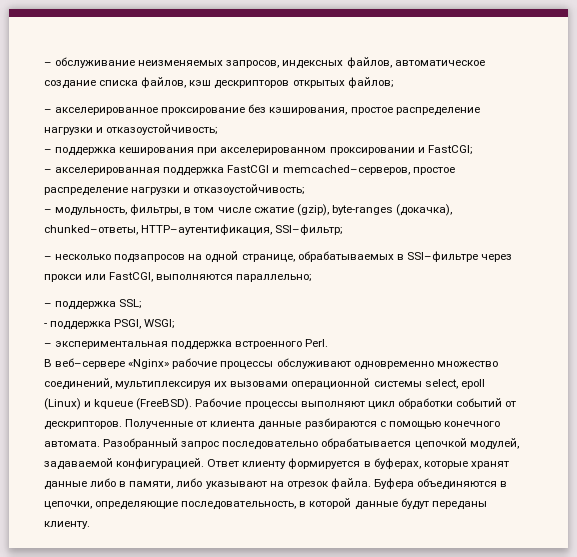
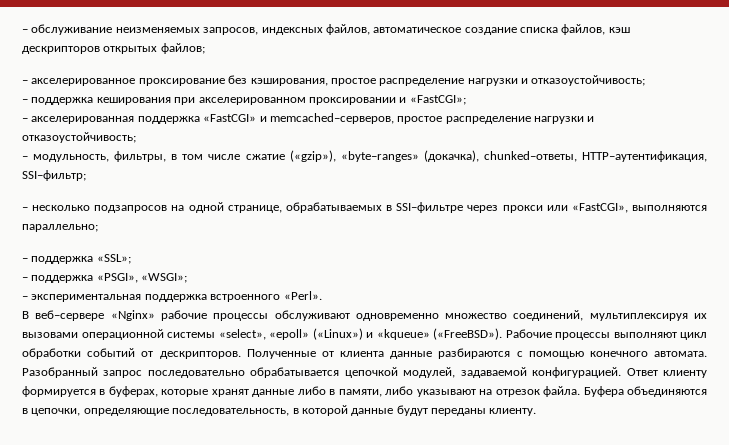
- – поддержка кеширования при акселерированном проксировании и FastCGI;
+ – поддержка кеширования при акселерированном проксировании и «FastCGI»;
- – акселерированная поддержка FastCGI и memcached–серверов, простое распределение нагрузки и отказоустойчивость;
+ – акселерированная поддержка «FastCGI» и memcached–серверов, простое распределение нагрузки и отказоустойчивость;
- – модульность, фильтры, в том числе сжатие (gzip), byte-ranges (докачка), chunked–ответы, HTTP–аутентификация, SSI–фильтр;
+ – модульность, фильтры, в том числе сжатие («gzip»), «byte–ranges» (докачка), chunked–ответы, HTTP–аутентификация, SSI–фильтр;
- – несколько подзапросов на одной странице, обрабатываемых в SSI–фильтре через прокси или FastCGI, выполняются параллельно;
+ – несколько подзапросов на одной странице, обрабатываемых в SSI–фильтре через прокси или «FastCGI», выполняются параллельно;
- – поддержка SSL;
- - поддержка PSGI, WSGI;
+ – поддержка «SSL»;
+ – поддержка «PSGI», «WSGI»;
- – экспериментальная поддержка встроенного Perl.
+ – экспериментальная поддержка встроенного «Perl».
- В веб–сервере «Nginx» рабочие процессы обслуживают одновременно множество соединений, мультиплексируя их вызовами операционной системы select, epoll (Linux) и kqueue (FreeBSD).
+ В веб–сервере «Nginx» рабочие процессы обслуживают одновременно множество соединений, мультиплексируя их вызовами операционной системы «select», «epoll» («Linux») и «kqueue» («FreeBSD»).

